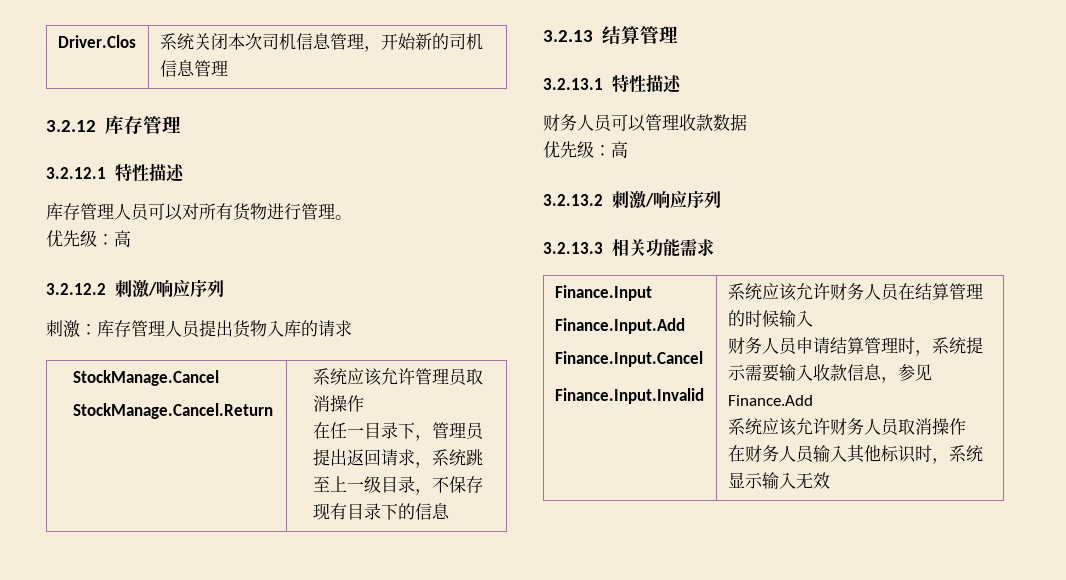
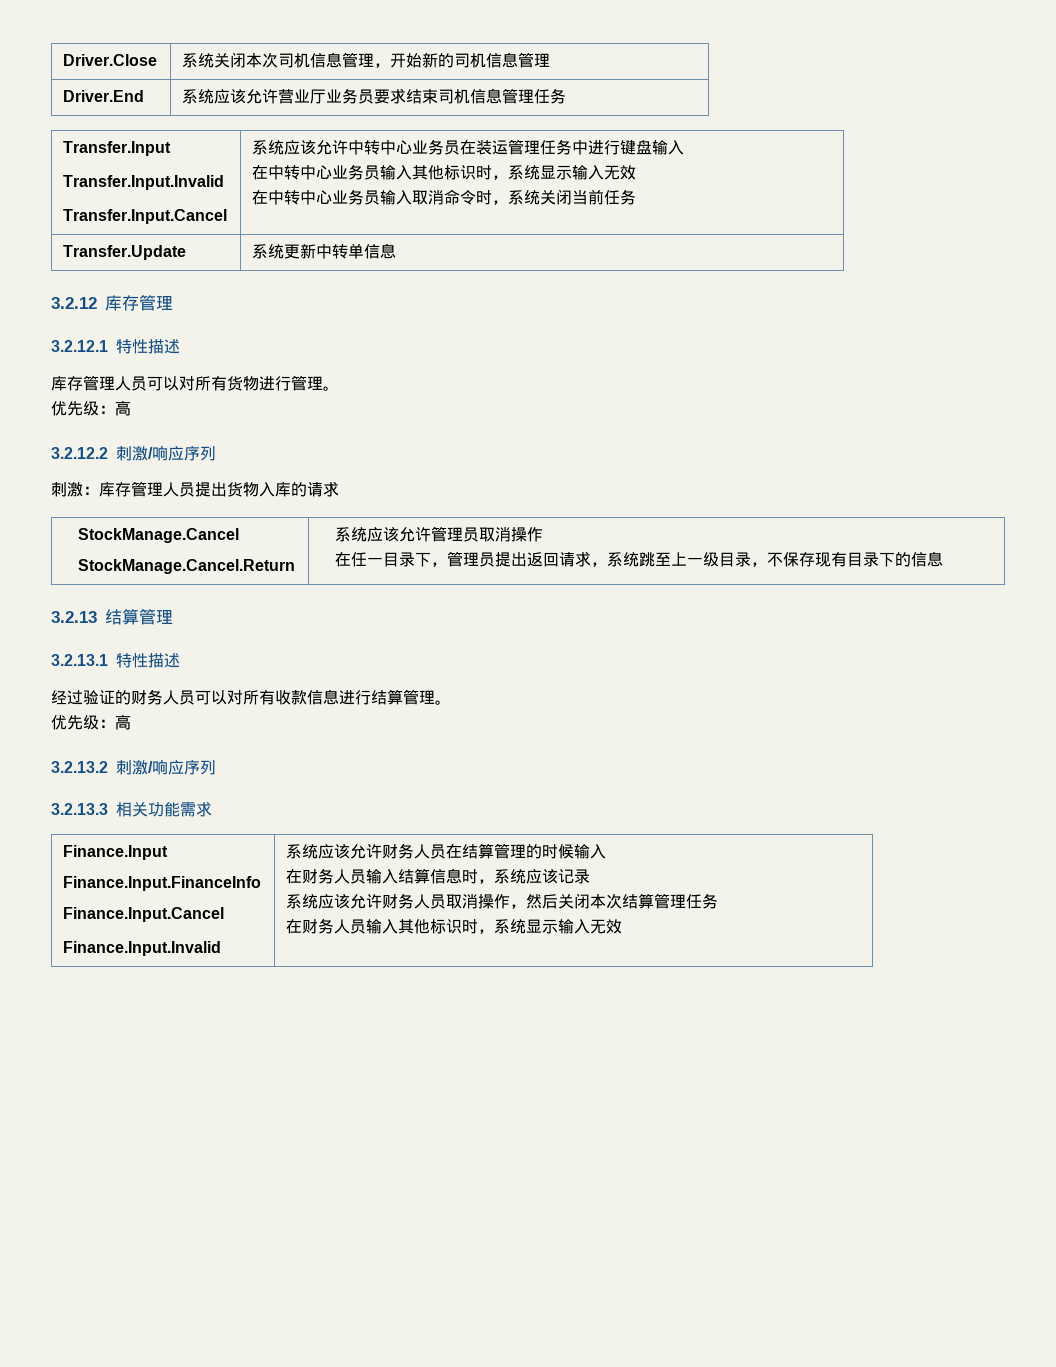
- Driver.Clos | 系统关闭本次司机信息管理，开始新的司机信息管理
+ Driver.Close | 系统关闭本次司机信息管理，开始新的司机信息管理
+ Driver.End | 系统应该允许营业厅业务员要求结束司机信息管理任务
+ Transfer.Input
+ Transfer.Input.Invalid
+ Transfer.Input.Cancel | 系统应该允许中转中心业务员在装运管理任务中进行键盘输入
+ 在中转中心业务员输入其他标识时，系统显示输入无效
+ 在中转中心业务员输入取消命令时，系统关闭当前任务
+ Transfer.Update | 系统更新中转单信息
- 财务人员可以管理收款数据
+ 经过验证的财务人员可以对所有收款信息进行结算管理。
- Finance.Input.Add
+ Finance.Input.FinanceInfo
- 财务人员申请结算管理时，系统提示需要输入收款信息，参见Finance.Add
+ 在财务人员输入结算信息时，系统应该记录
- 系统应该允许财务人员取消操作
+ 系统应该允许财务人员取消操作，然后关闭本次结算管理任务

